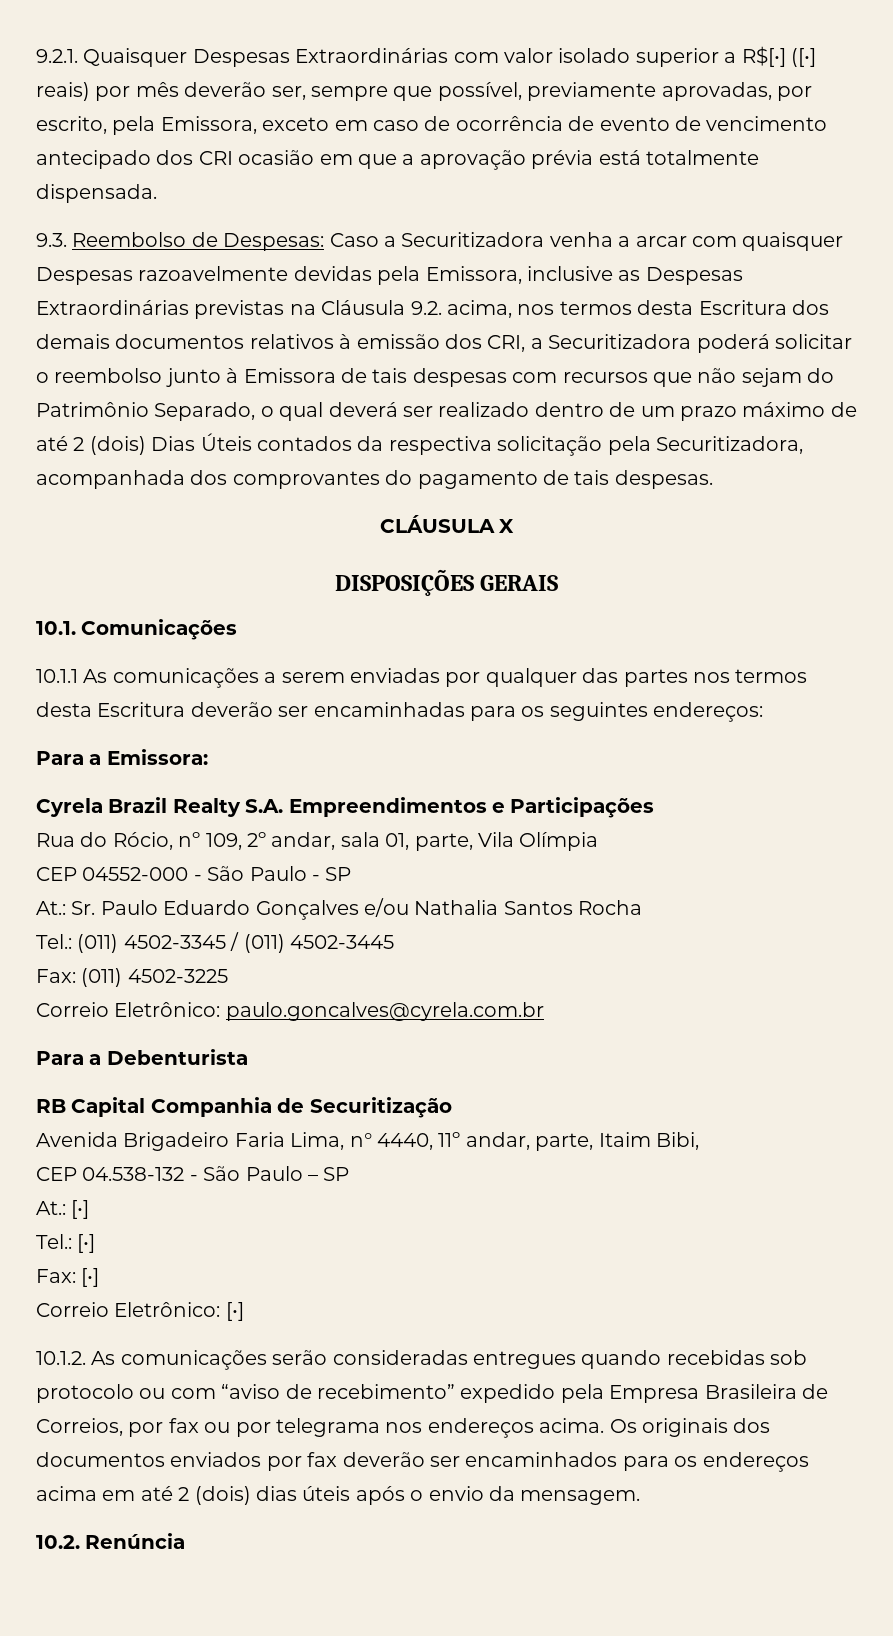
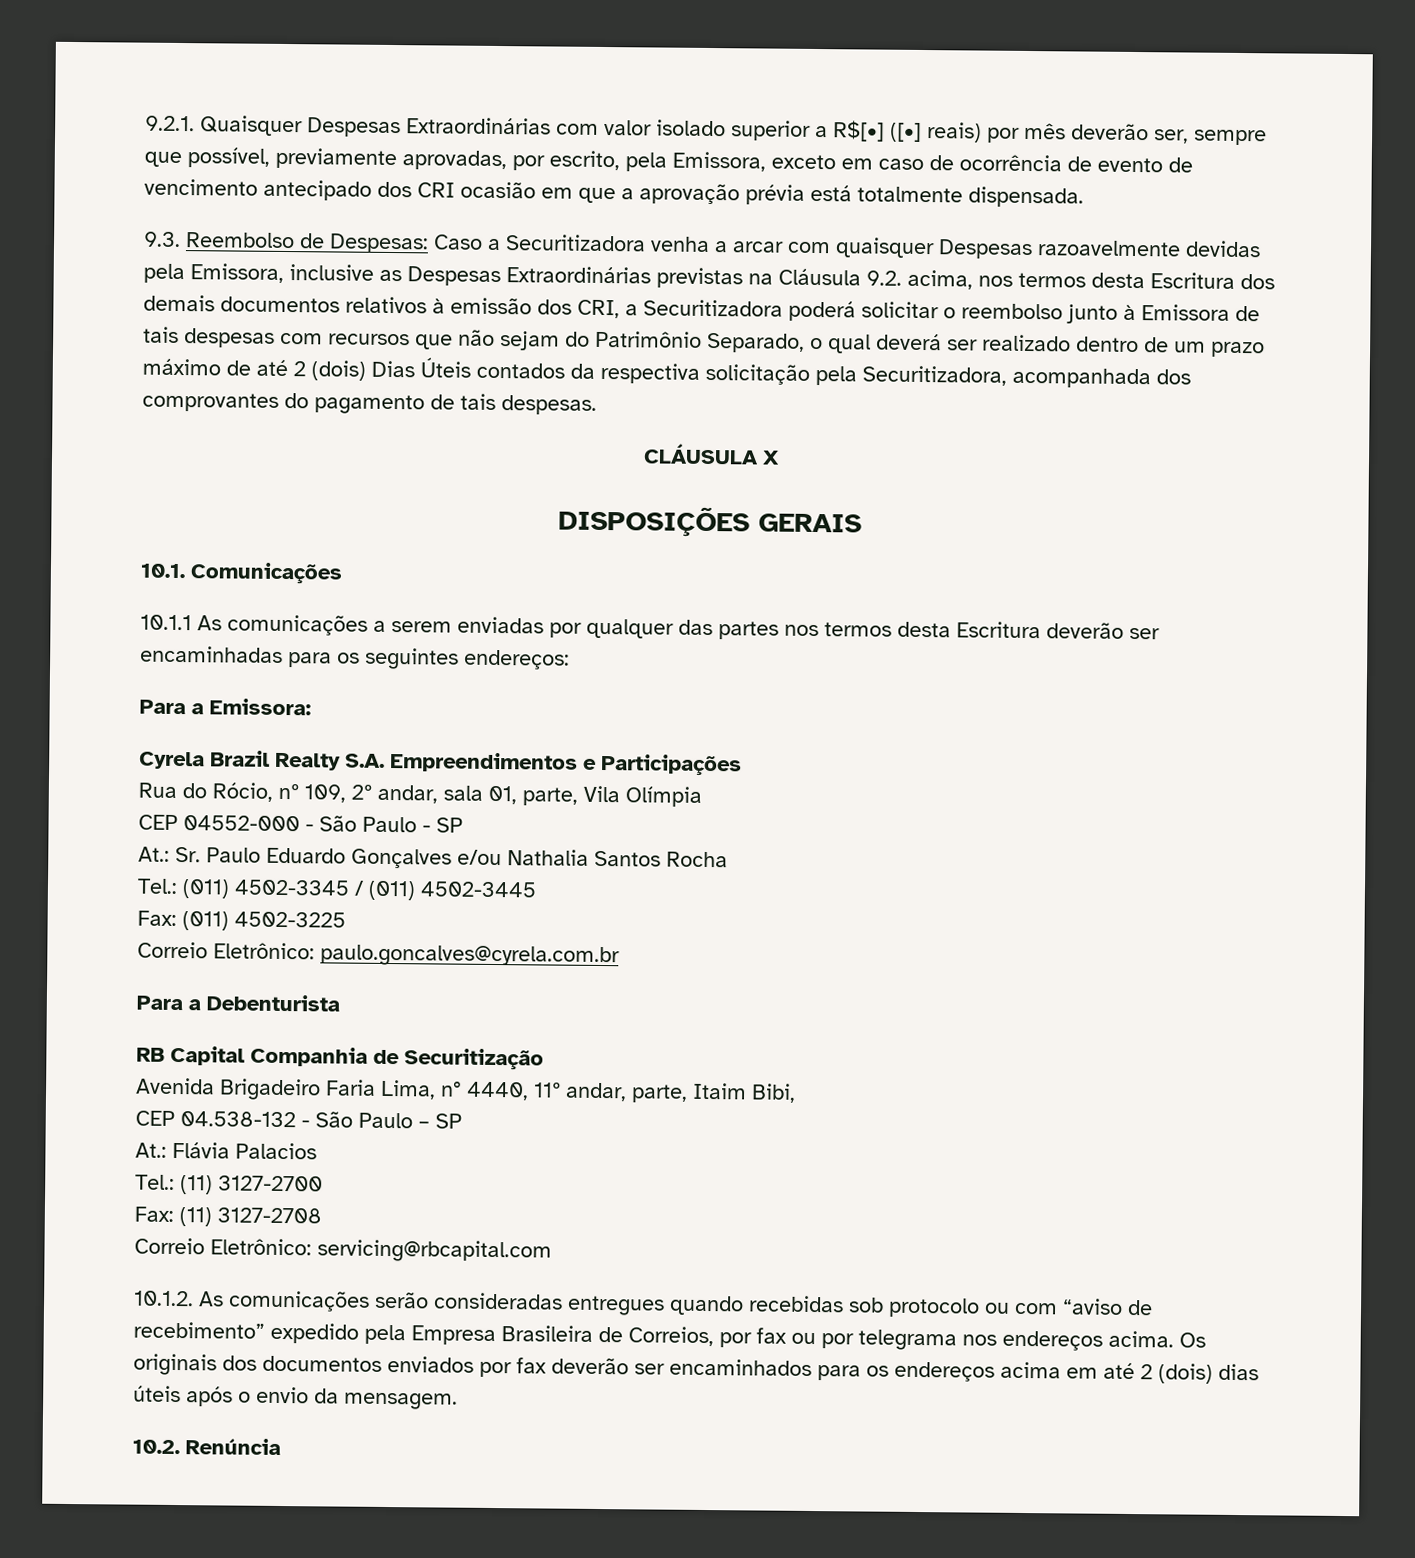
- At.: [•]
- Tel.: [•]
- Fax: [•]
- Correio Eletrônico: [•]
+ At.: Flávia Palacios
+ Tel.: (11) 3127-2700
+ Fax: (11) 3127-2708
+ Correio Eletrônico: servicing@rbcapital.com

